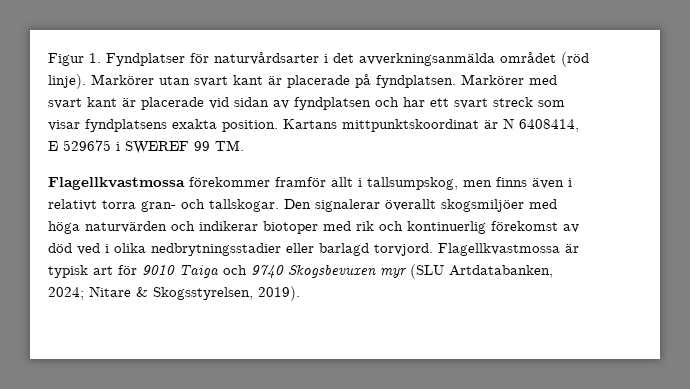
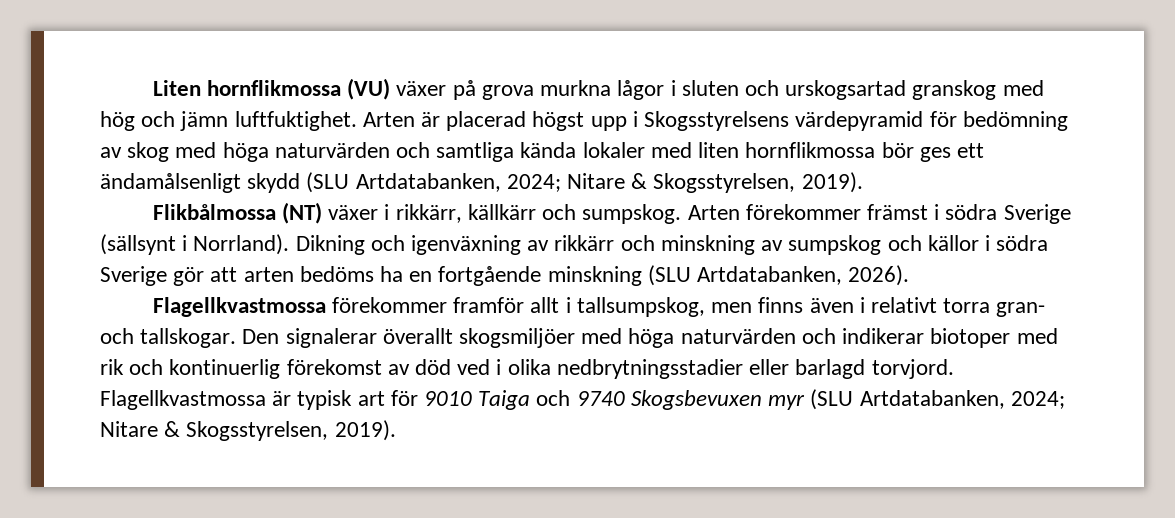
- Figur 1. Fyndplatser för naturvårdsarter i det avverkningsanmälda området (röd linje). Markörer utan svart kant är placerade på fyndplatsen. Markörer med svart kant är placerade vid sidan av fyndplatsen och har ett svart streck som visar fyndplatsens exakta position. Kartans mittpunktskoordinat är N 6408414, E 529675 i SWEREF 99 TM.
+ Liten hornflikmossa (VU) växer på grova murkna lågor i sluten och urskogsartad granskog med hög och jämn luftfuktighet. Arten är placerad högst upp i Skogsstyrelsens värdepyramid för bedömning av skog med höga naturvärden och samtliga kända lokaler med liten hornflikmossa bör ges ett ändamålsenligt skydd (SLU Artdatabanken, 2024; Nitare & Skogsstyrelsen, 2019).
+ Flikbålmossa (NT) växer i rikkärr, källkärr och sumpskog. Arten förekommer främst i södra Sverige (sällsynt i Norrland). Dikning och igenväxning av rikkärr och minskning av sumpskog och källor i södra Sverige gör att arten bedöms ha en fortgående minskning (SLU Artdatabanken, 2026).

